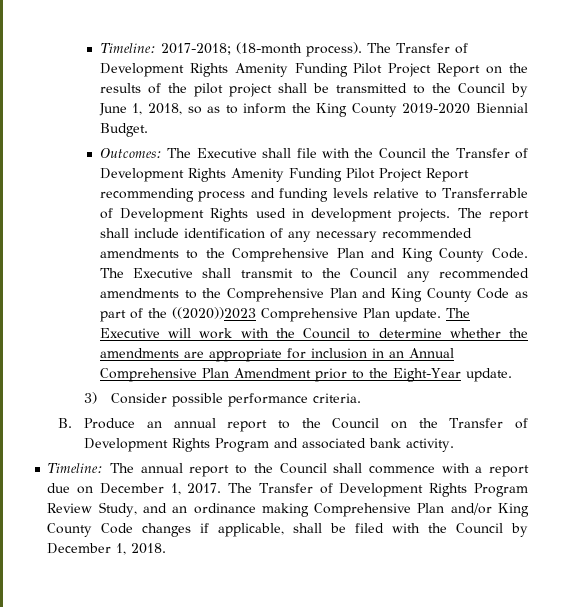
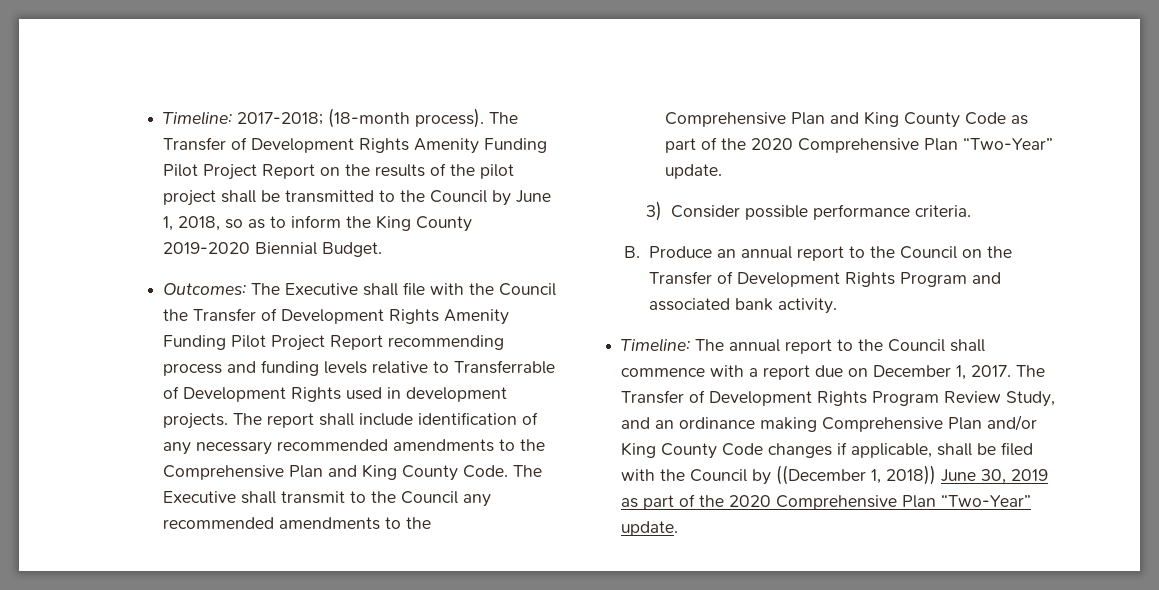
- The Executive shall transmit to the Council any recommended amendments to the Comprehensive Plan and King County Code as part of the ((2020))2023 Comprehensive Plan update. The Executive will work with the Council to determine whether the amendments are appropriate for inclusion in an Annual Comprehensive Plan Amendment prior to the Eight-Year update.
+ The Executive shall transmit to the Council any recommended amendments to the Comprehensive Plan and King County Code as part of the 2020 Comprehensive Plan “Two-Year” update.
- The Transfer of Development Rights Program Review Study, and an ordinance making Comprehensive Plan and/or King County Code changes if applicable, shall be filed with the Council by December 1, 2018.
+ The Transfer of Development Rights Program Review Study, and an ordinance making Comprehensive Plan and/or King County Code changes if applicable, shall be filed with the Council by ((December 1, 2018)) June 30, 2019 as part of the 2020 Comprehensive Plan “Two-Year” update.

